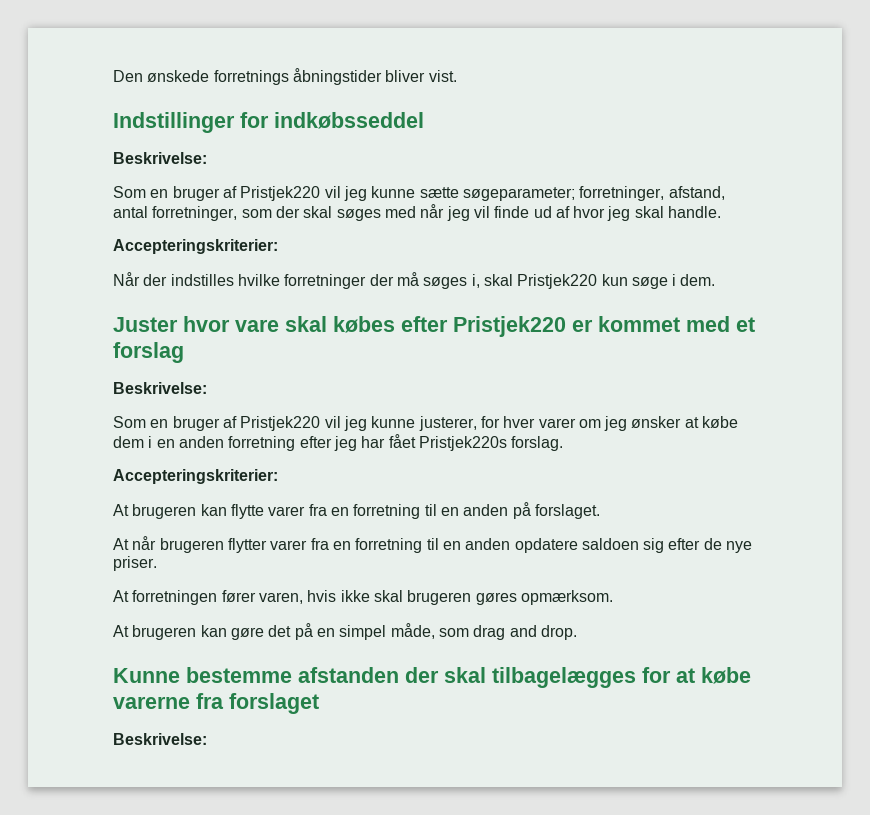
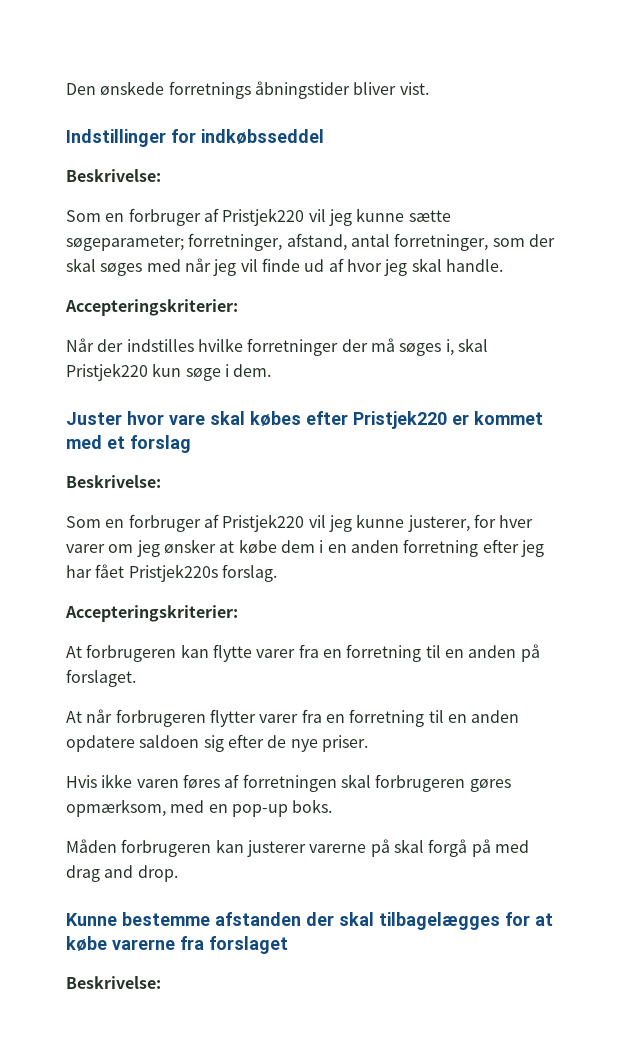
- Som en bruger af Pristjek220 vil jeg kunne sætte søgeparameter; forretninger, afstand, antal forretninger, som der skal søges med når jeg vil finde ud af hvor jeg skal handle.
+ Som en forbruger af Pristjek220 vil jeg kunne sætte søgeparameter; forretninger, afstand, antal forretninger, som der skal søges med når jeg vil finde ud af hvor jeg skal handle.
- Som en bruger af Pristjek220 vil jeg kunne justerer, for hver varer om jeg ønsker at købe dem i en anden forretning efter jeg har fået Pristjek220s forslag.
+ Som en forbruger af Pristjek220 vil jeg kunne justerer, for hver varer om jeg ønsker at købe dem i en anden forretning efter jeg har fået Pristjek220s forslag.
- At brugeren kan flytte varer fra en forretning til en anden på forslaget.
+ At forbrugeren kan flytte varer fra en forretning til en anden på forslaget.
- At når brugeren flytter varer fra en forretning til en anden opdatere saldoen sig efter de nye priser.
+ At når forbrugeren flytter varer fra en forretning til en anden opdatere saldoen sig efter de nye priser.
- At forretningen fører varen, hvis ikke skal brugeren gøres opmærksom.
- At brugeren kan gøre det på en simpel måde, som drag and drop.
+ Hvis ikke varen føres af forretningen skal forbrugeren gøres opmærksom, med en pop-up boks.
+ Måden forbrugeren kan justerer varerne på skal forgå på med drag and drop.

